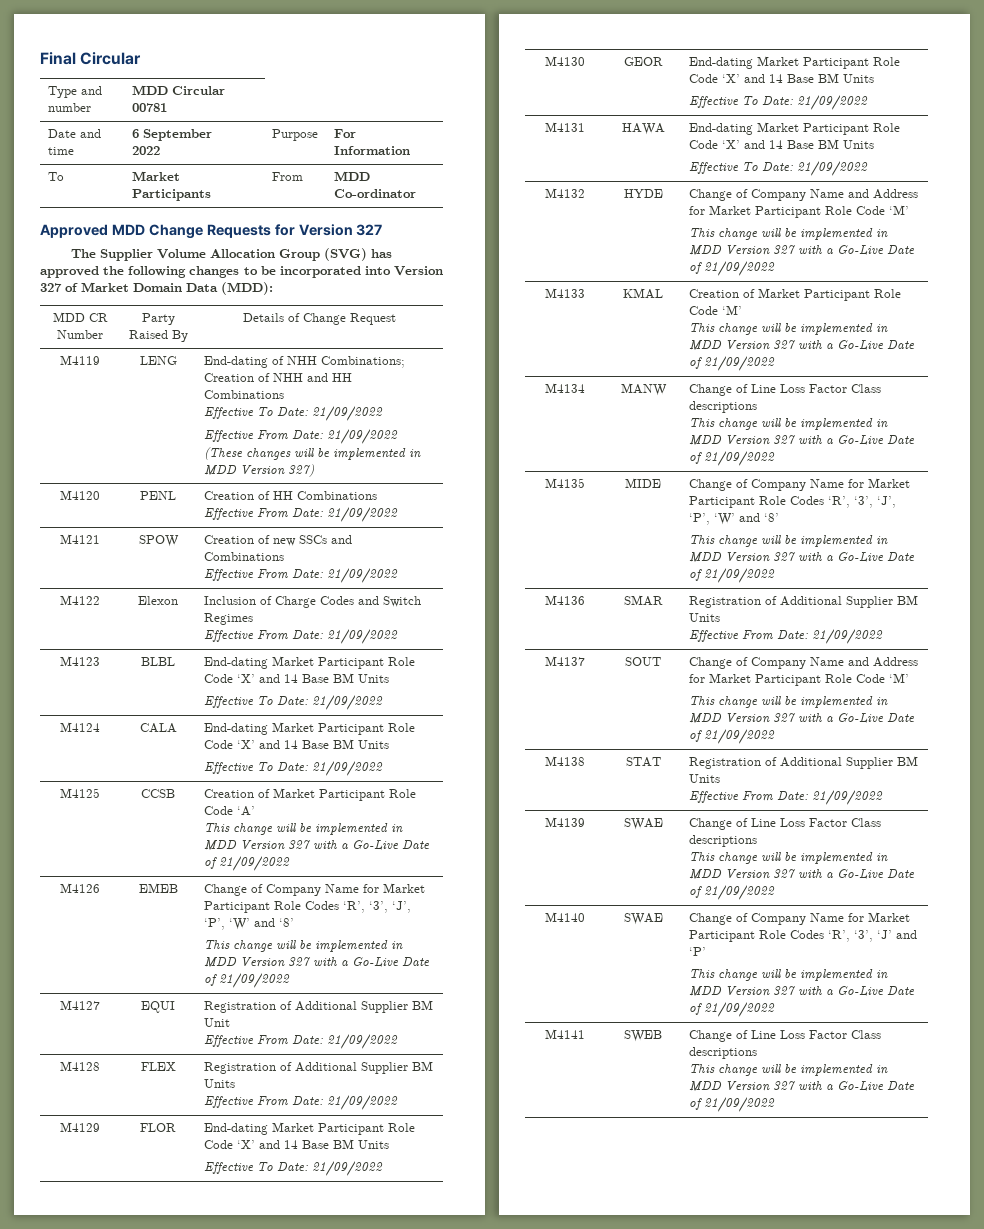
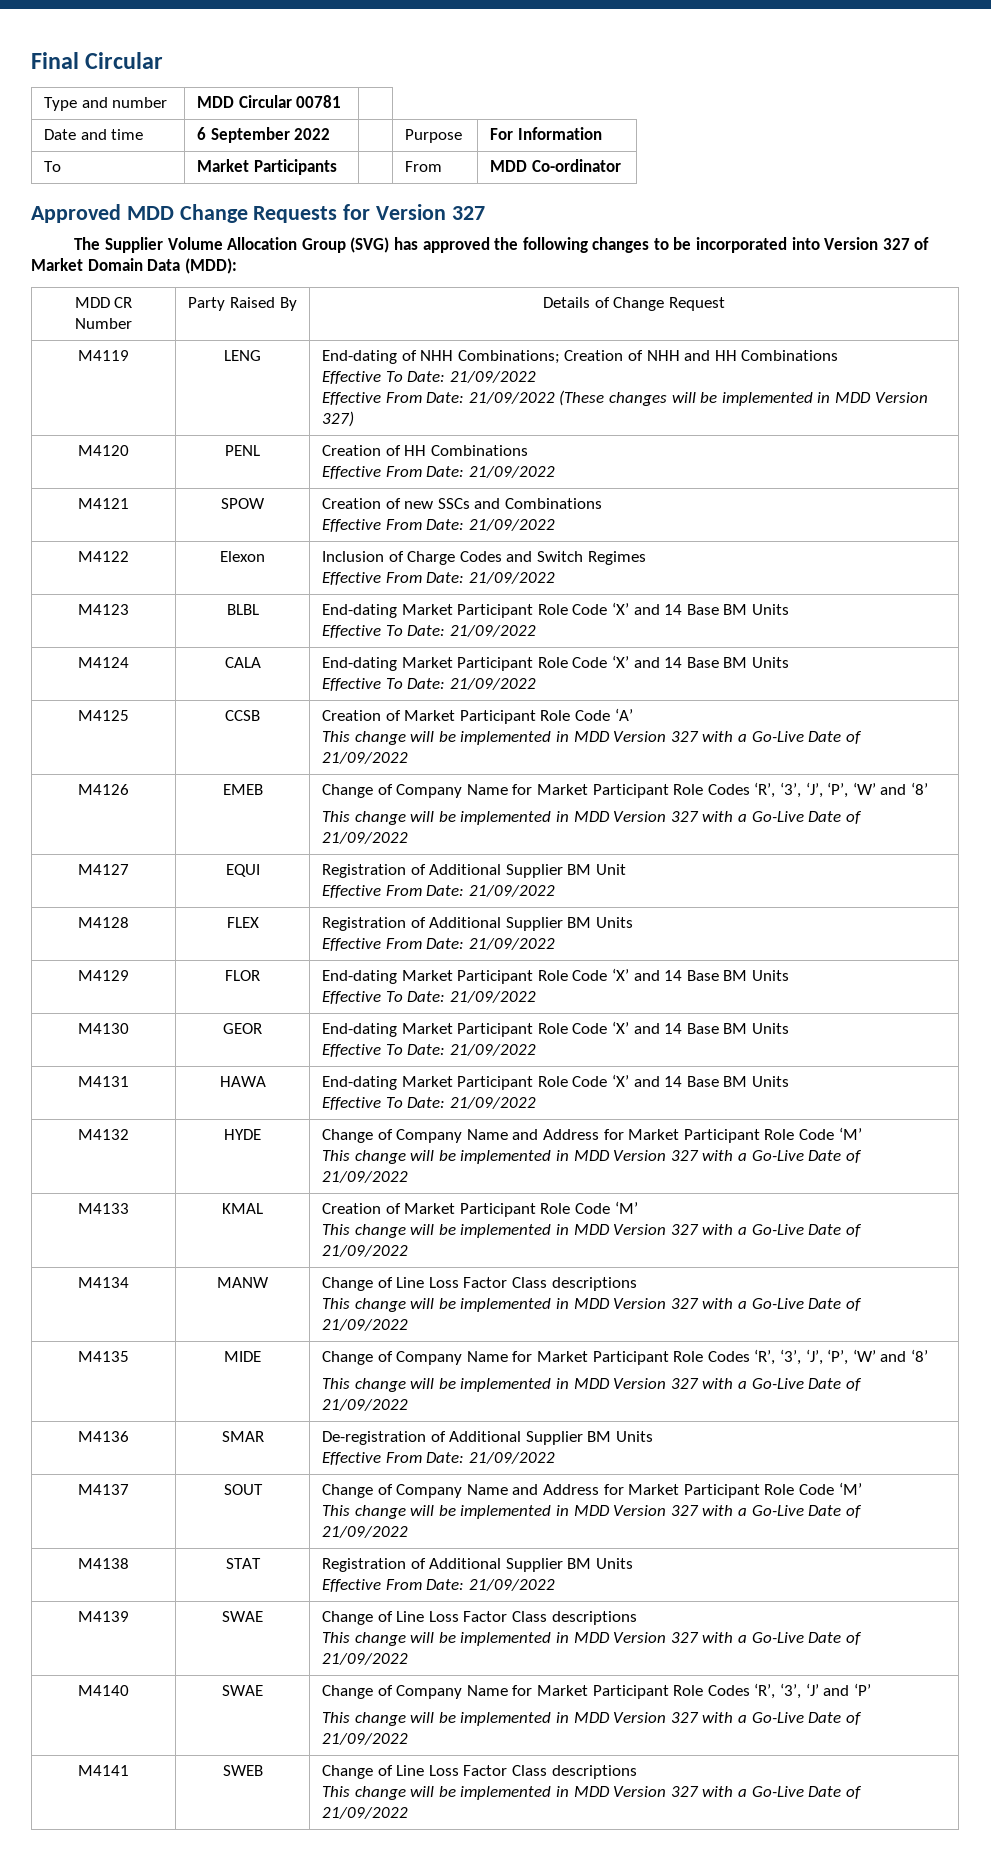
- M4136 | SMAR | Registration of Additional Supplier BM Units
+ M4136 | SMAR | De-registration of Additional Supplier BM Units

